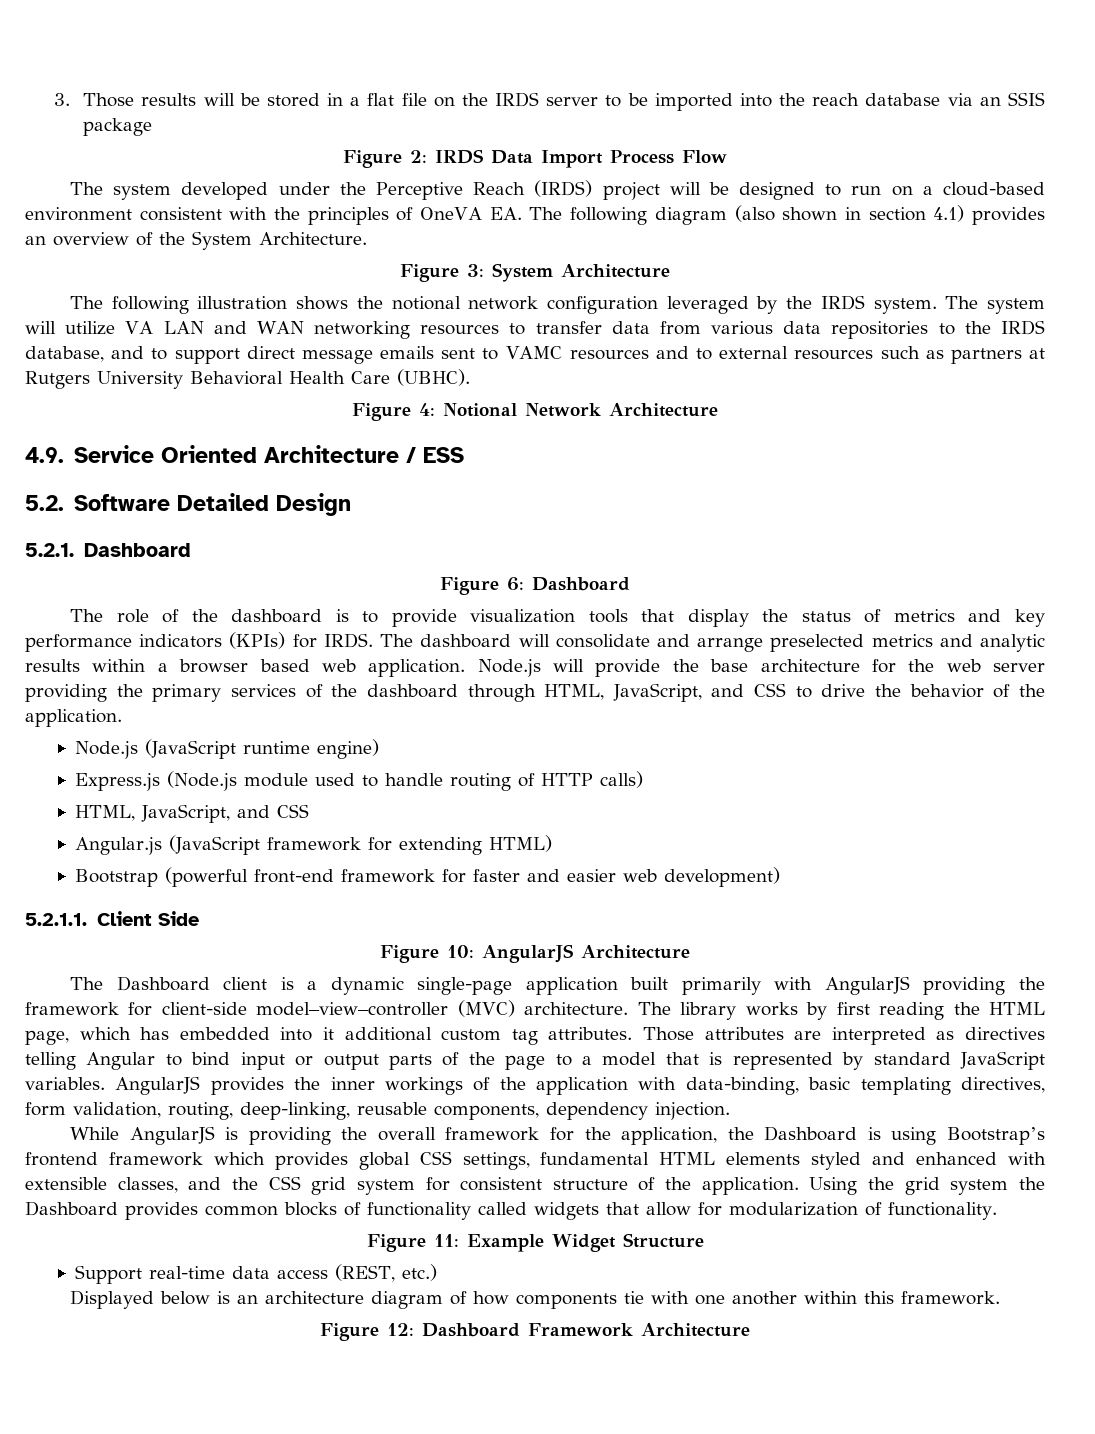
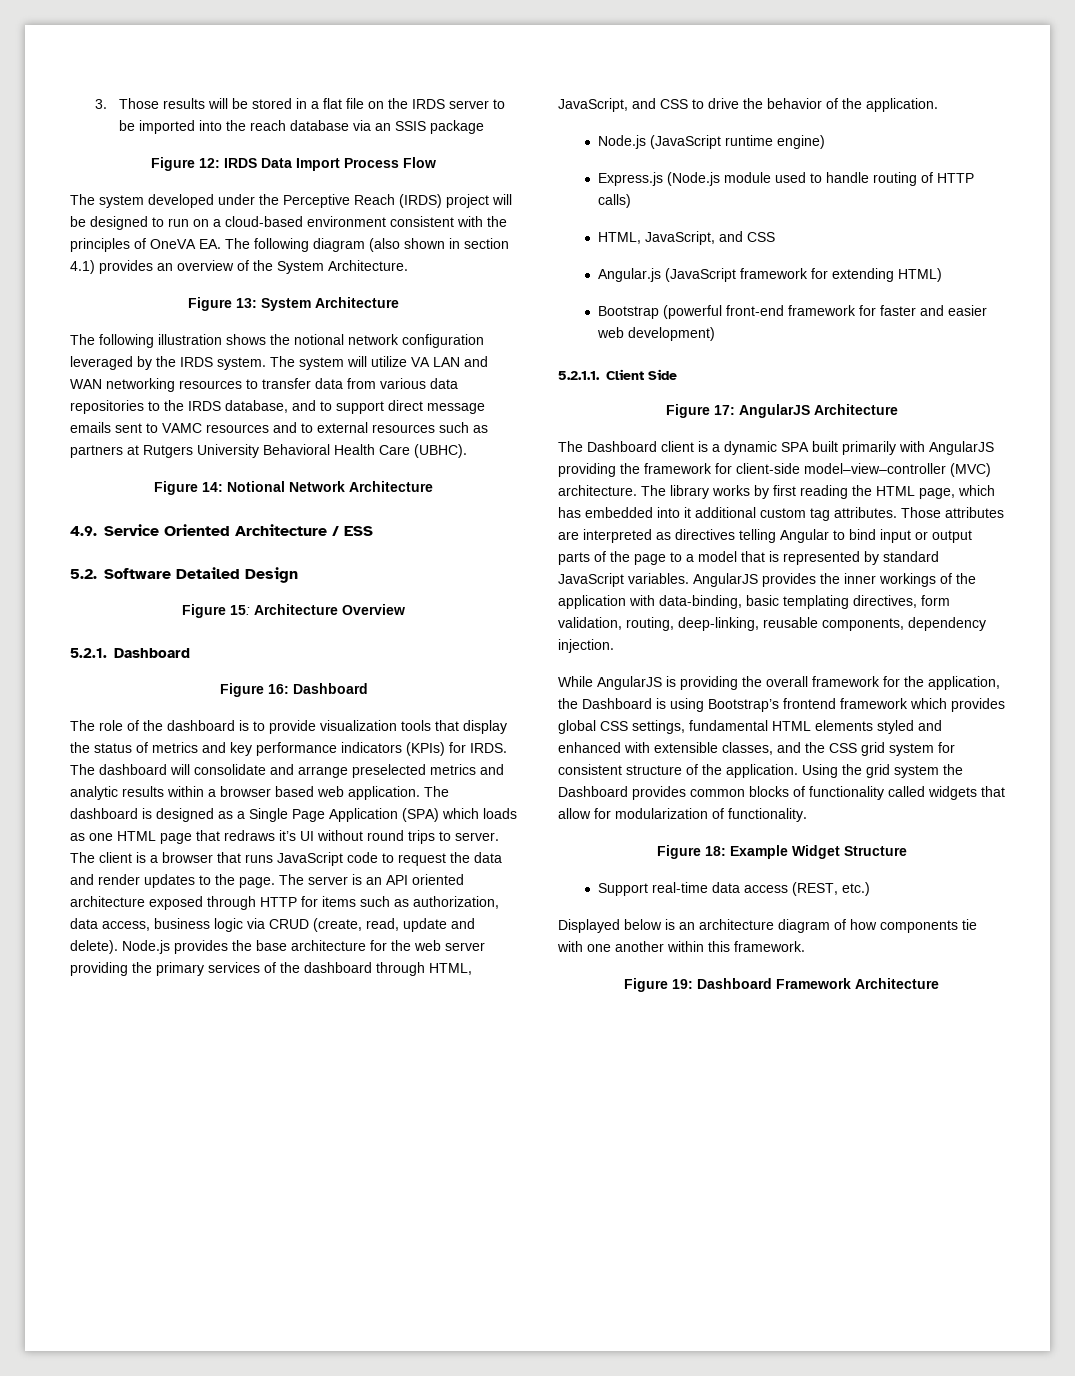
- Figure 2: IRDS Data Import Process Flow
+ Figure 12: IRDS Data Import Process Flow
- Figure 3: System Architecture
+ Figure 13: System Architecture
- Figure 4: Notional Network Architecture
+ Figure 14: Notional Network Architecture
+ Figure 15: Architecture Overview
- Figure 6: Dashboard
+ Figure 16: Dashboard
- Node.js will provide the base architecture for the web server providing the primary services of the dashboard through HTML, JavaScript, and CSS to drive the behavior of the application.
+ The dashboard is designed as a Single Page Application (SPA) which loads as one HTML page that redraws it’s UI without round trips to server. The client is a browser that runs JavaScript code to request the data and render updates to the page. The server is an API oriented architecture exposed through HTTP for items such as authorization, data access, business logic via CRUD (create, read, update and delete). Node.js provides the base architecture for the web server providing the primary services of the dashboard through HTML, JavaScript, and CSS to drive the behavior of the application.
- Figure 10: AngularJS Architecture
+ Figure 17: AngularJS Architecture
- The Dashboard client is a dynamic single-page application built primarily with AngularJS providing the framework for client-side model–view–controller (MVC) architecture.
+ The Dashboard client is a dynamic SPA built primarily with AngularJS providing the framework for client-side model–view–controller (MVC) architecture.
- Figure 11: Example Widget Structure
+ Figure 18: Example Widget Structure
- Figure 12: Dashboard Framework Architecture
+ Figure 19: Dashboard Framework Architecture

